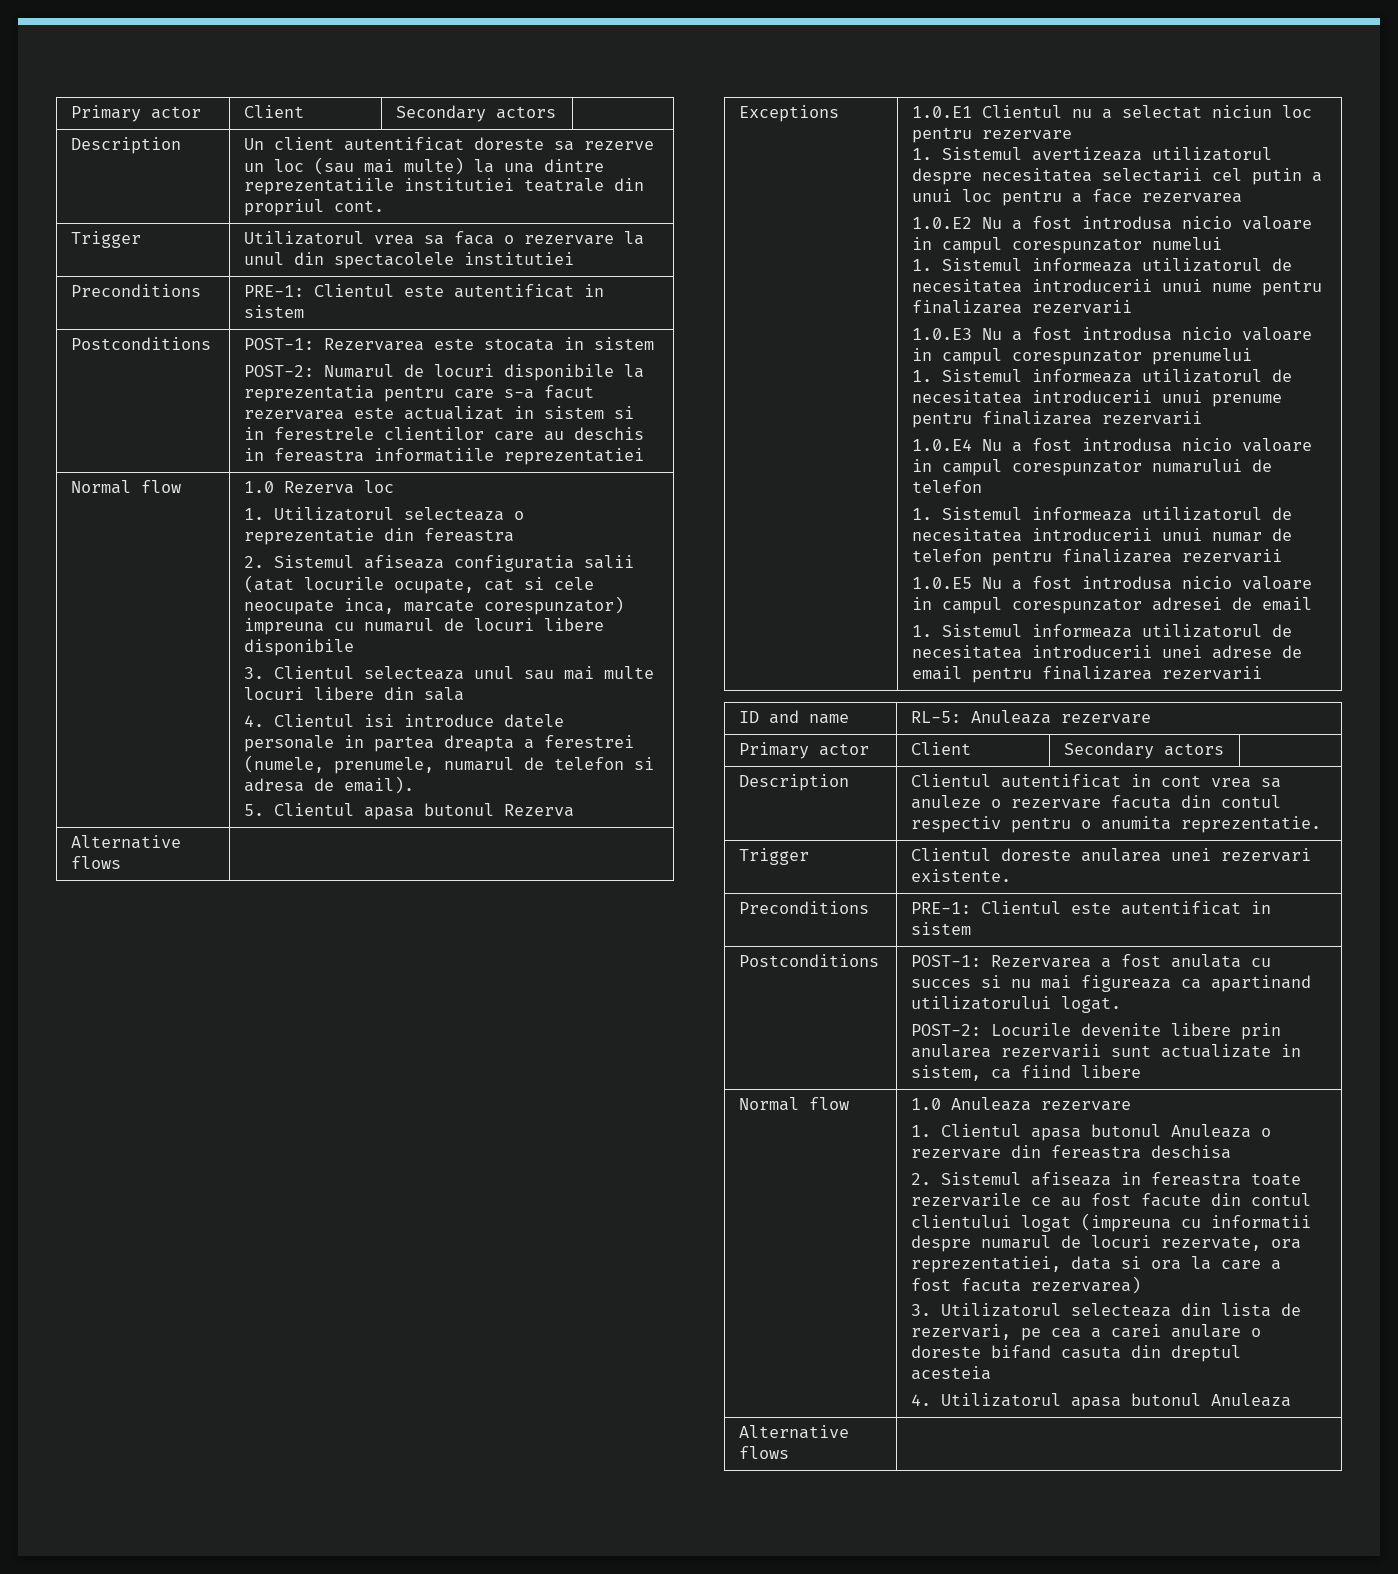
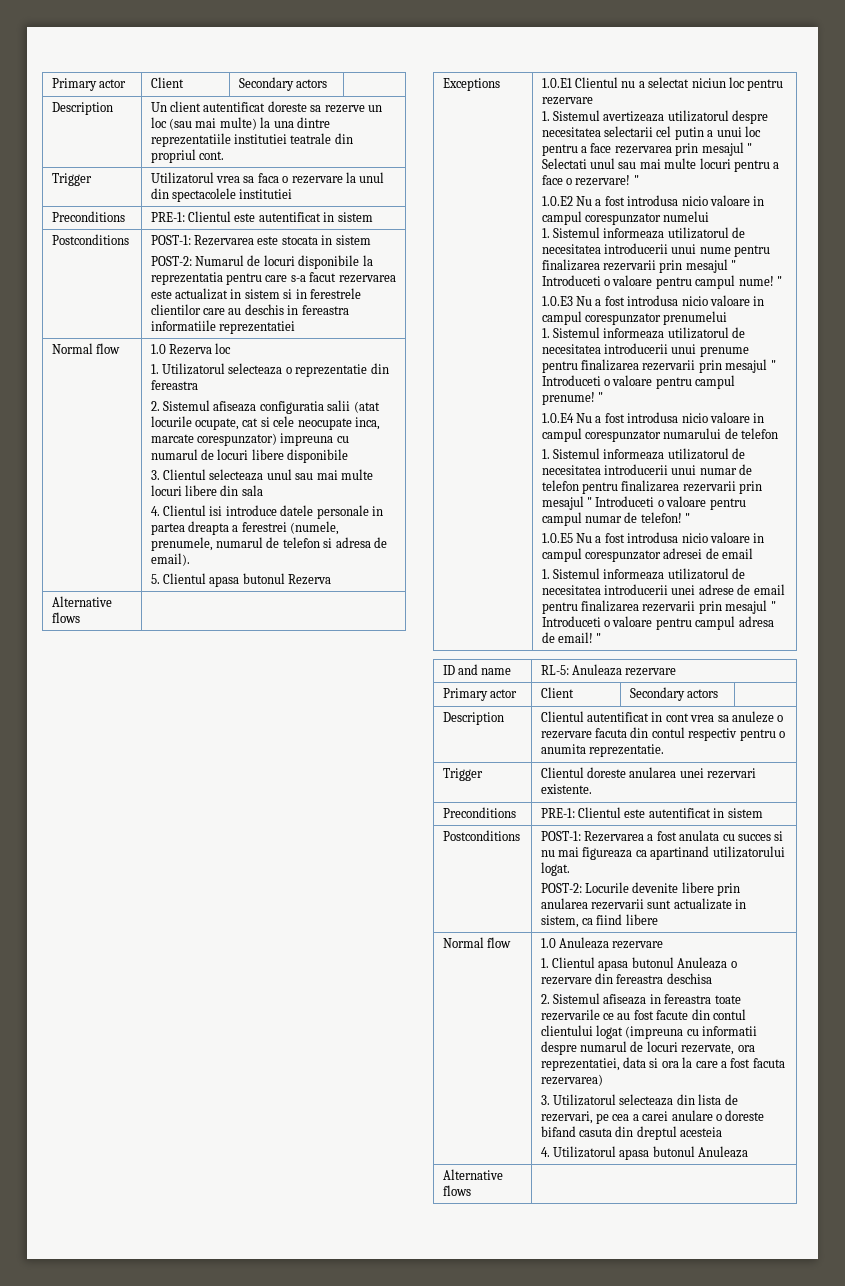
- 1. Sistemul avertizeaza utilizatorul despre necesitatea selectarii cel putin a unui loc pentru a face rezervarea
+ 1. Sistemul avertizeaza utilizatorul despre necesitatea selectarii cel putin a unui loc pentru a face rezervarea prin mesajul " Selectati unul sau mai multe locuri pentru a face o rezervare! "
- 1. Sistemul informeaza utilizatorul de necesitatea introducerii unui nume pentru finalizarea rezervarii
+ 1. Sistemul informeaza utilizatorul de necesitatea introducerii unui nume pentru finalizarea rezervarii prin mesajul " Introduceti o valoare pentru campul nume! "
- 1. Sistemul informeaza utilizatorul de necesitatea introducerii unui prenume pentru finalizarea rezervarii
+ 1. Sistemul informeaza utilizatorul de necesitatea introducerii unui prenume pentru finalizarea rezervarii prin mesajul " Introduceti o valoare pentru campul prenume! "
- 1. Sistemul informeaza utilizatorul de necesitatea introducerii unui numar de telefon pentru finalizarea rezervarii
+ 1. Sistemul informeaza utilizatorul de necesitatea introducerii unui numar de telefon pentru finalizarea rezervarii prin mesajul " Introduceti o valoare pentru campul numar de telefon! "
- 1. Sistemul informeaza utilizatorul de necesitatea introducerii unei adrese de email pentru finalizarea rezervarii
+ 1. Sistemul informeaza utilizatorul de necesitatea introducerii unei adrese de email pentru finalizarea rezervarii prin mesajul " Introduceti o valoare pentru campul adresa de email! "

